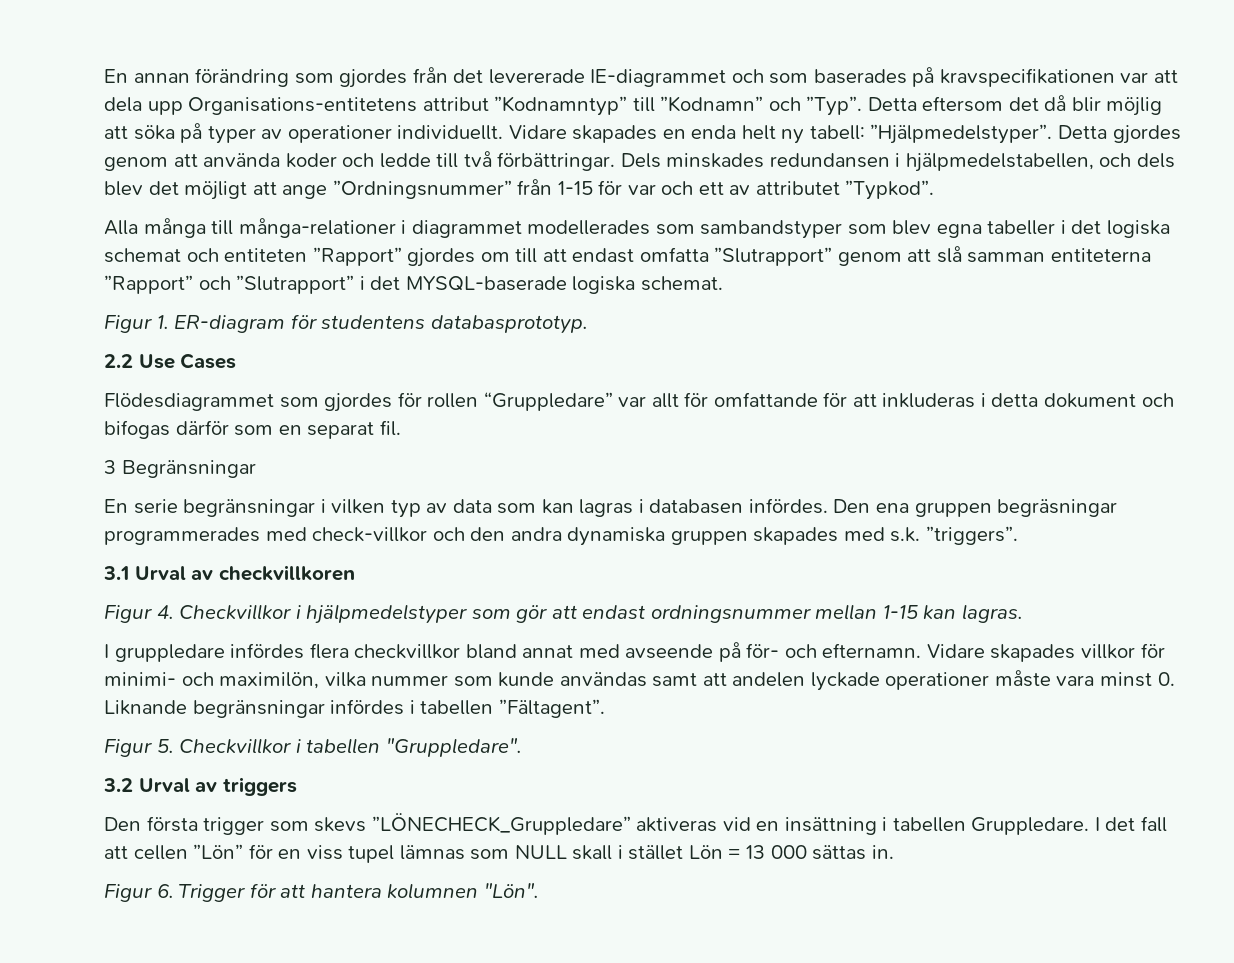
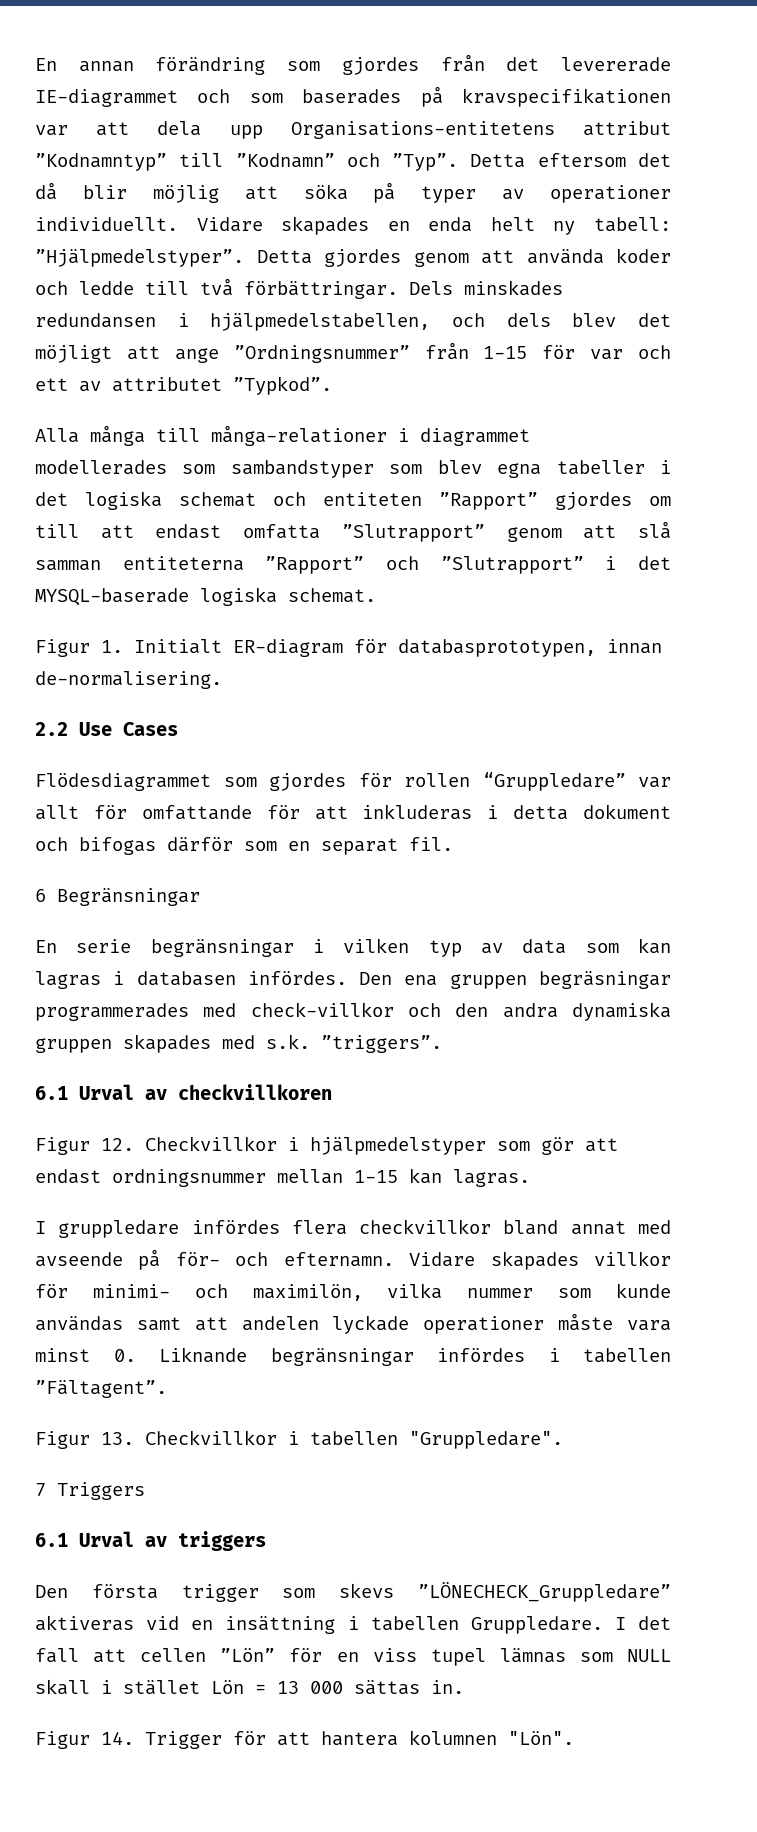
- Figur 1. ER-diagram för studentens databasprototyp.
+ Figur 1. Initialt ER-diagram för databasprototypen, innan de-normalisering.
- 3 Begränsningar
+ 6 Begränsningar
- 3.1 Urval av checkvillkoren
+ 6.1 Urval av checkvillkoren
- Figur 4. Checkvillkor i hjälpmedelstyper som gör att endast ordningsnummer mellan 1-15 kan lagras.
+ Figur 12. Checkvillkor i hjälpmedelstyper som gör att endast ordningsnummer mellan 1-15 kan lagras.
- Figur 5. Checkvillkor i tabellen "Gruppledare".
+ Figur 13. Checkvillkor i tabellen "Gruppledare".
- 3.2 Urval av triggers
+ 7 Triggers
+ 6.1 Urval av triggers
- Figur 6. Trigger för att hantera kolumnen "Lön".
+ Figur 14. Trigger för att hantera kolumnen "Lön".

